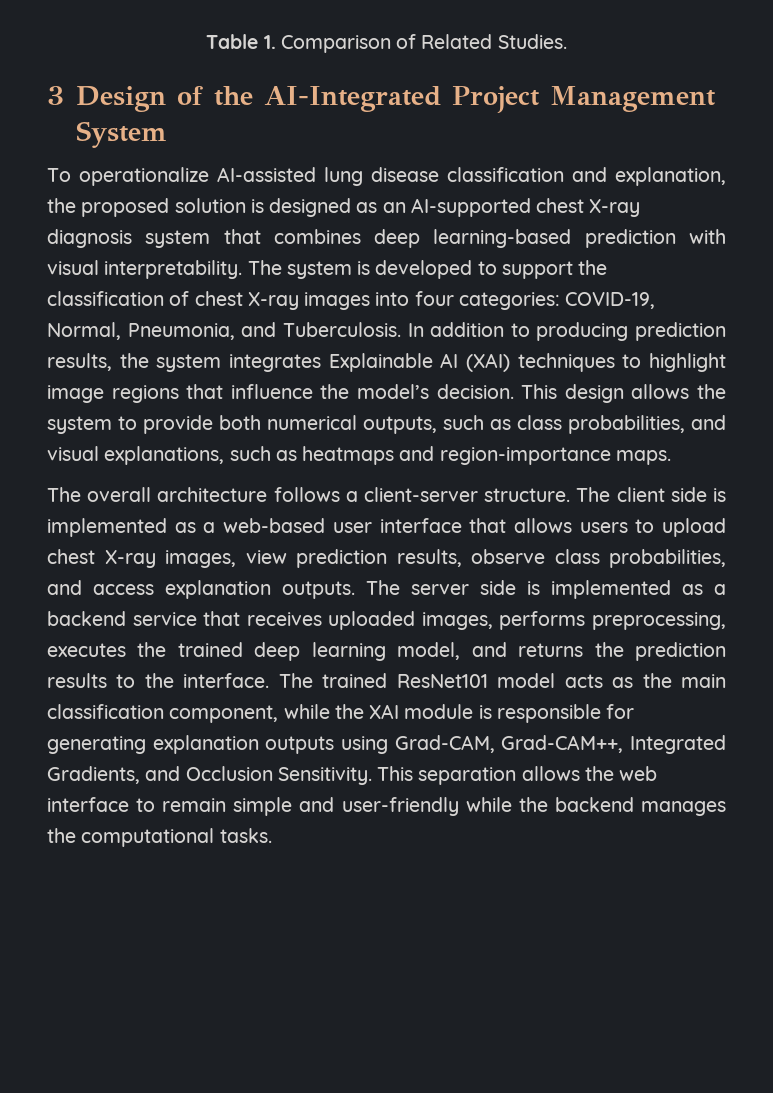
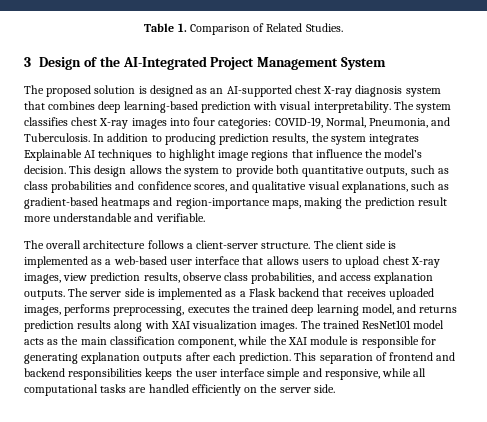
- To operationalize AI-assisted lung disease classification and explanation, the proposed solution is designed as an AI-supported chest X-ray diagnosis system that combines deep learning-based prediction with visual interpretability.
+ The proposed solution is designed as an AI-supported chest X-ray diagnosis system that combines deep learning-based prediction with visual interpretability.
- The system is developed to support the classification of chest X-ray images into four categories: COVID-19, Normal, Pneumonia, and Tuberculosis.
+ The system classifies chest X-ray images into four categories: COVID-19, Normal, Pneumonia, and Tuberculosis.
- In addition to producing prediction results, the system integrates Explainable AI (XAI) techniques to highlight image regions that influence the model’s decision.
+ In addition to producing prediction results, the system integrates Explainable AI techniques to highlight image regions that influence the model’s decision.
- This design allows the system to provide both numerical outputs, such as class probabilities, and visual explanations, such as heatmaps and region-importance maps.
+ This design allows the system to provide both quantitative outputs, such as class probabilities and confidence scores, and qualitative visual explanations, such as gradient-based heatmaps and region-importance maps, making the prediction result more understandable and verifiable.
- The server side is implemented as a backend service that receives uploaded images, performs preprocessing, executes the trained deep learning model, and returns the prediction results to the interface.
+ The server side is implemented as a Flask backend that receives uploaded images, performs preprocessing, executes the trained deep learning model, and returns prediction results along with XAI visualization images.
- The trained ResNet101 model acts as the main classification component, while the XAI module is responsible for generating explanation outputs using Grad-CAM, Grad-CAM++, Integrated Gradients, and Occlusion Sensitivity. This separation allows the web interface to remain simple and user-friendly while the backend manages the computational tasks.
+ The trained ResNet101 model acts as the main classification component, while the XAI module is responsible for generating explanation outputs after each prediction. This separation of frontend and backend responsibilities keeps the user interface simple and responsive, while all computational tasks are handled efficiently on the server side.

